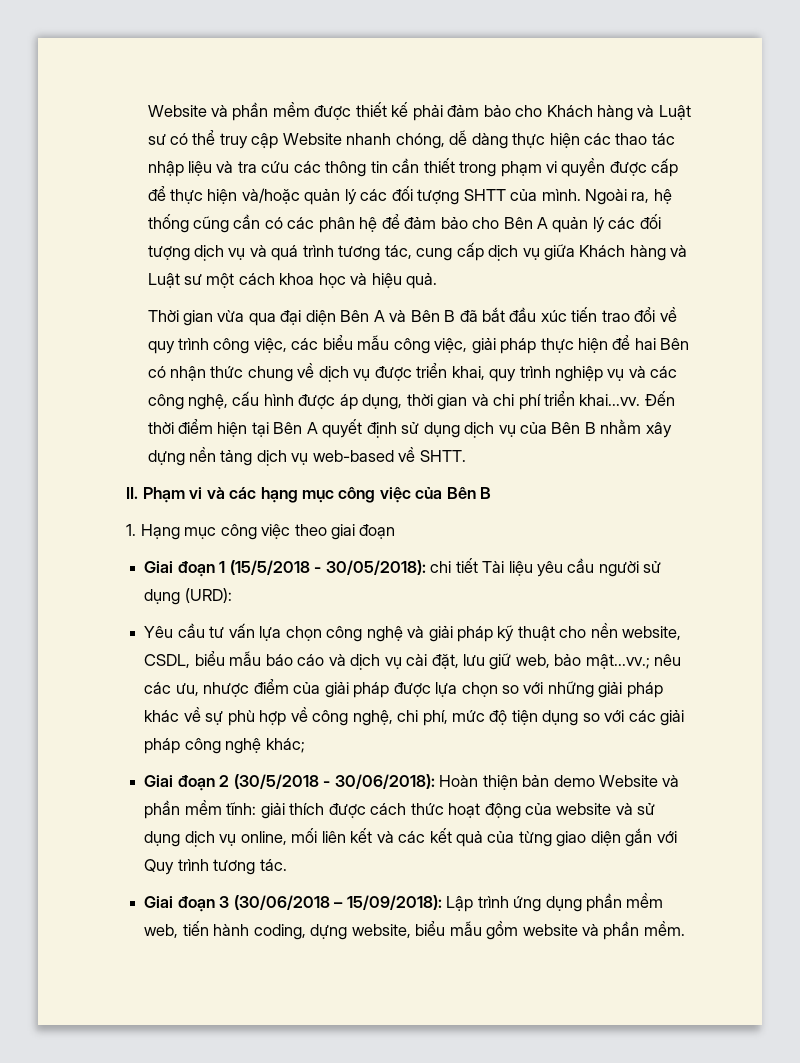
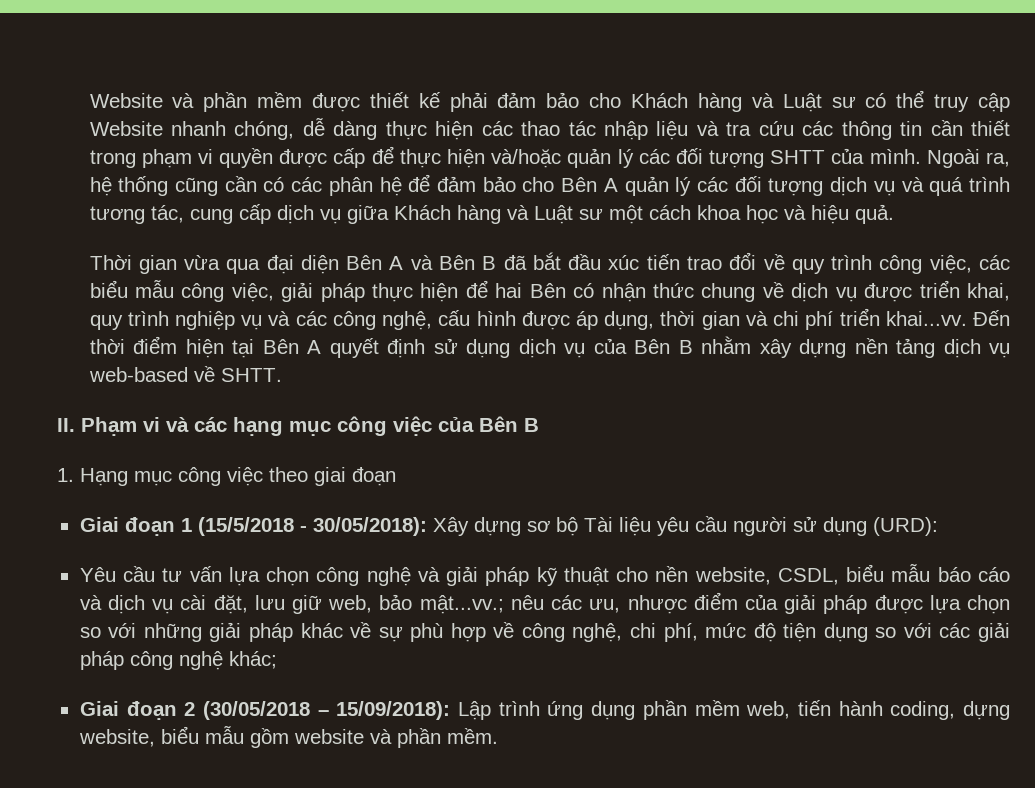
- Giai đoạn 1 (15/5/2018 - 30/05/2018): chi tiết Tài liệu yêu cầu người sử dụng (URD):
+ Giai đoạn 1 (15/5/2018 - 30/05/2018): Xây dựng sơ bộ Tài liệu yêu cầu người sử dụng (URD):
- Giai đoạn 2 (30/5/2018 - 30/06/2018): Hoàn thiện bản demo Website và phần mềm tĩnh: giải thích được cách thức hoạt động của website và sử dụng dịch vụ online, mối liên kết và các kết quả của từng giao diện gắn với Quy trình tương tác.
- Giai đoạn 3 (30/06/2018 – 15/09/2018): Lập trình ứng dụng phần mềm web, tiến hành coding, dựng website, biểu mẫu gồm website và phần mềm.
+ Giai đoạn 2 (30/05/2018 – 15/09/2018): Lập trình ứng dụng phần mềm web, tiến hành coding, dựng website, biểu mẫu gồm website và phần mềm.

